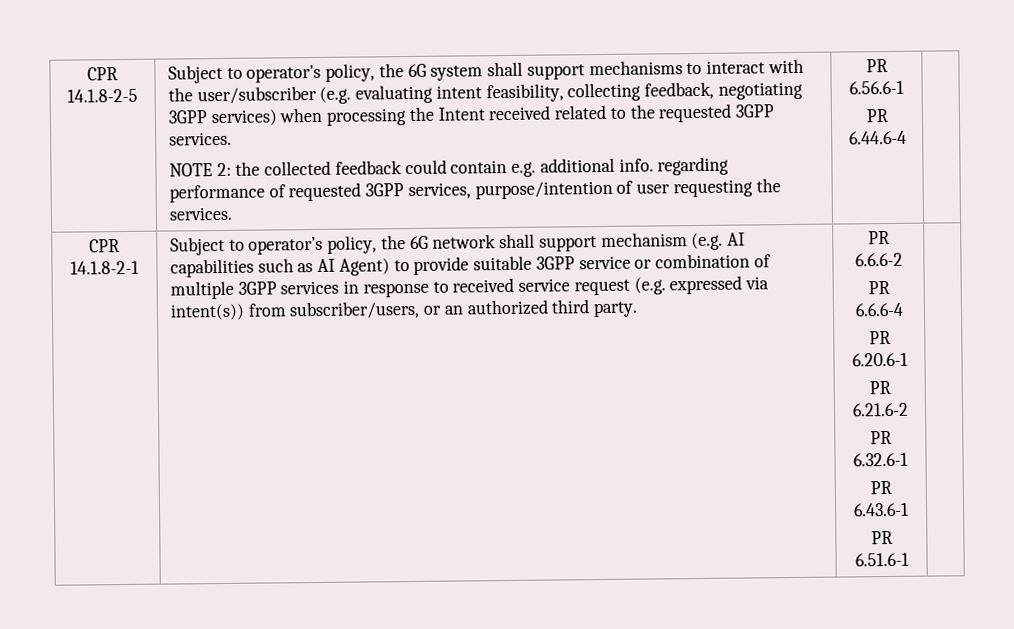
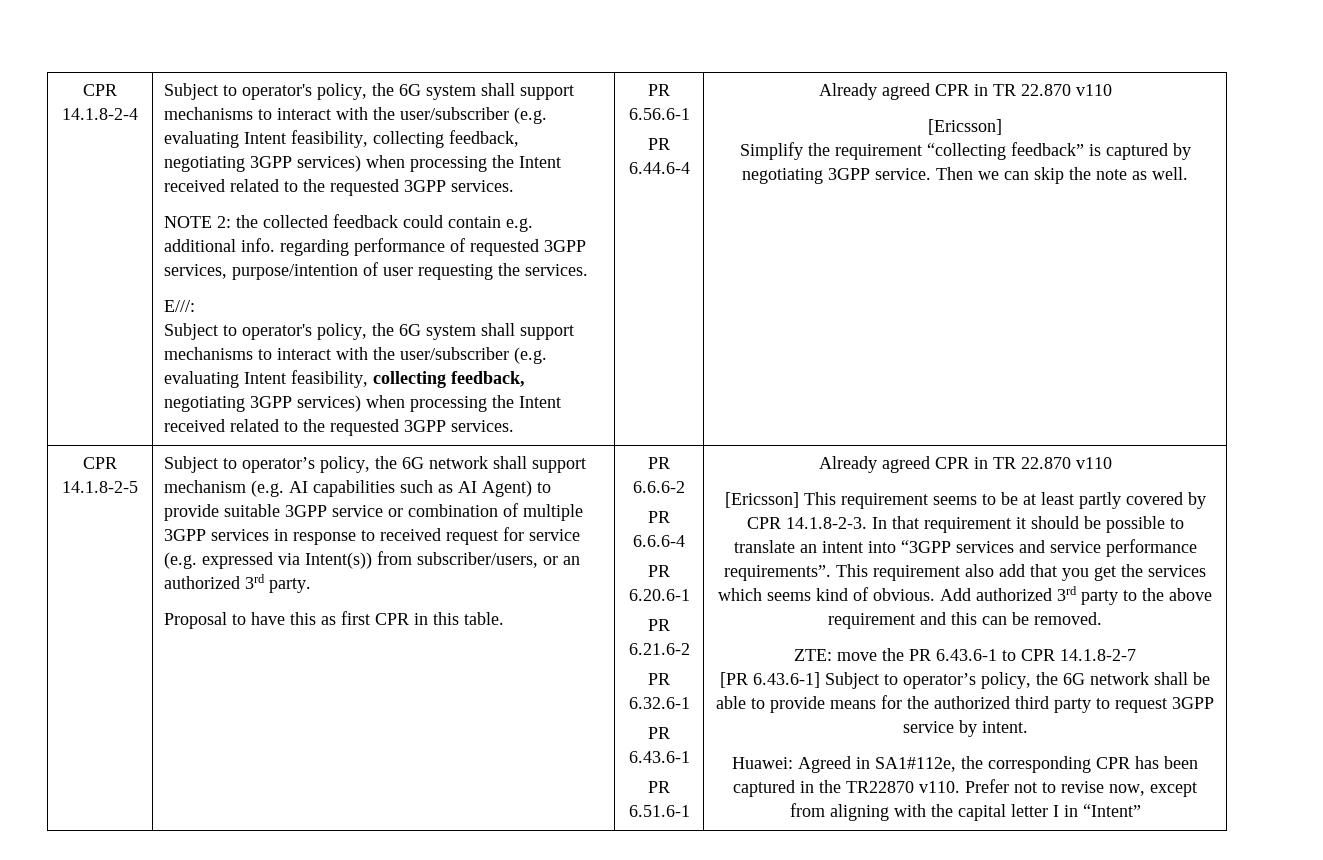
- CPR 14.1.8-2-5 | Subject to operator's policy, the 6G system shall support mechanisms to interact with the user/subscriber (e.g. evaluating intent feasibility, collecting feedback, negotiating 3GPP services) when processing the Intent received related to the requested 3GPP services.
+ CPR 14.1.8-2-4 | Subject to operator's policy, the 6G system shall support mechanisms to interact with the user/subscriber (e.g. evaluating Intent feasibility, collecting feedback, negotiating 3GPP services) when processing the Intent received related to the requested 3GPP services.
- PR 6.56.6-1
- PR 6.44.6-4 |
- CPR 14.1.8-2-1
+ E///:
+ Subject to operator's policy, the 6G system shall support mechanisms to interact with the user/subscriber (e.g. evaluating Intent feasibility, collecting feedback, negotiating 3GPP services) when processing the Intent received related to the requested 3GPP services. | PR 6.56.6-1
+ PR 6.44.6-4 | Already agreed CPR in TR 22.870 v110
+ [Ericsson]
+ Simplify the requirement “collecting feedback” is captured by negotiating 3GPP service. Then we can skip the note as well.
+ CPR 14.1.8-2-5
- Subject to operator’s policy, the 6G network shall support mechanism (e.g. AI capabilities such as AI Agent) to provide suitable 3GPP service or combination of multiple 3GPP services in response to received service request (e.g. expressed via intent(s)) from subscriber/users, or an authorized third party.
+ Subject to operator’s policy, the 6G network shall support mechanism (e.g. AI capabilities such as AI Agent) to provide suitable 3GPP service or combination of multiple 3GPP services in response to received request for service (e.g. expressed via Intent(s)) from subscriber/users, or an authorized 3rd party.
+ Proposal to have this as first CPR in this table.
- PR 6.51.6-1
+ PR 6.51.6-1 | Already agreed CPR in TR 22.870 v110
+ [Ericsson] This requirement seems to be at least partly covered by CPR 14.1.8-2-3. In that requirement it should be possible to translate an intent into “3GPP services and service performance requirements”. This requirement also add that you get the services which seems kind of obvious. Add authorized 3rd party to the above requirement and this can be removed.
+ ZTE: move the PR 6.43.6-1 to CPR 14.1.8-2-7
+ [PR 6.43.6-1] Subject to operator’s policy, the 6G network shall be able to provide means for the authorized third party to request 3GPP service by intent.
+ Huawei: Agreed in SA1#112e, the corresponding CPR has been captured in the TR22870 v110. Prefer not to revise now, except from aligning with the capital letter I in “Intent”

